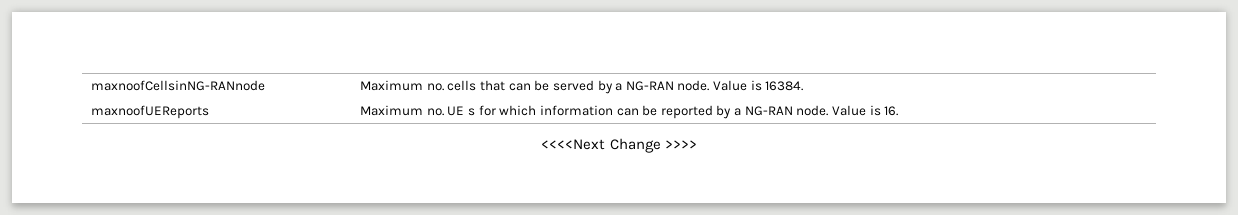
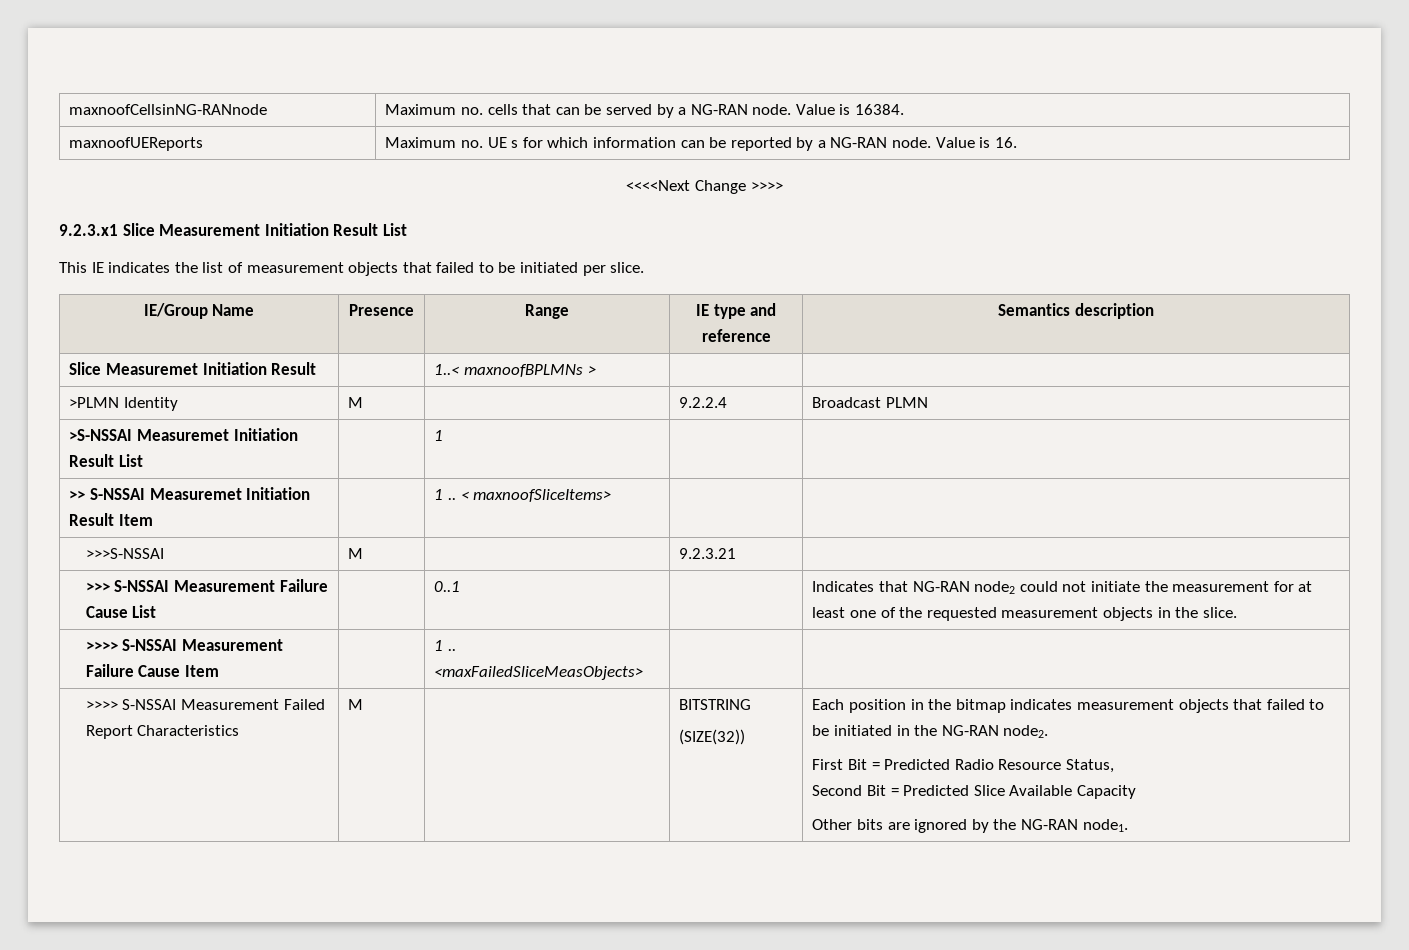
+ 9.2.3.x1 Slice Measurement Initiation Result List
+ This IE indicates the list of measurement objects that failed to be initiated per slice.
+ IE/Group Name | Presence | Range | IE type and reference | Semantics description
+ Slice Measuremet Initiation Result | | 1..< maxnoofBPLMNs > | |
+ >PLMN Identity | M | | 9.2.2.4 | Broadcast PLMN
+ >S-NSSAI Measuremet Initiation Result List | | 1 | |
+ >> S-NSSAI Measuremet Initiation Result Item | | 1 .. < maxnoofSliceItems> | |
+ >>>S-NSSAI | M | | 9.2.3.21 |
+ >>> S-NSSAI Measurement Failure Cause List | | 0..1 | | Indicates that NG-RAN node2 could not initiate the measurement for at least one of the requested measurement objects in the slice.
+ >>>> S-NSSAI Measurement Failure Cause Item | | 1 .. <maxFailedSliceMeasObjects> | |
+ >>>> S-NSSAI Measurement Failed Report Characteristics | M | | BITSTRING
+ (SIZE(32)) | Each position in the bitmap indicates measurement objects that failed to be initiated in the NG-RAN node2.
+ First Bit = Predicted Radio Resource Status,
+ Second Bit = Predicted Slice Available Capacity
+ Other bits are ignored by the NG-RAN node1.

